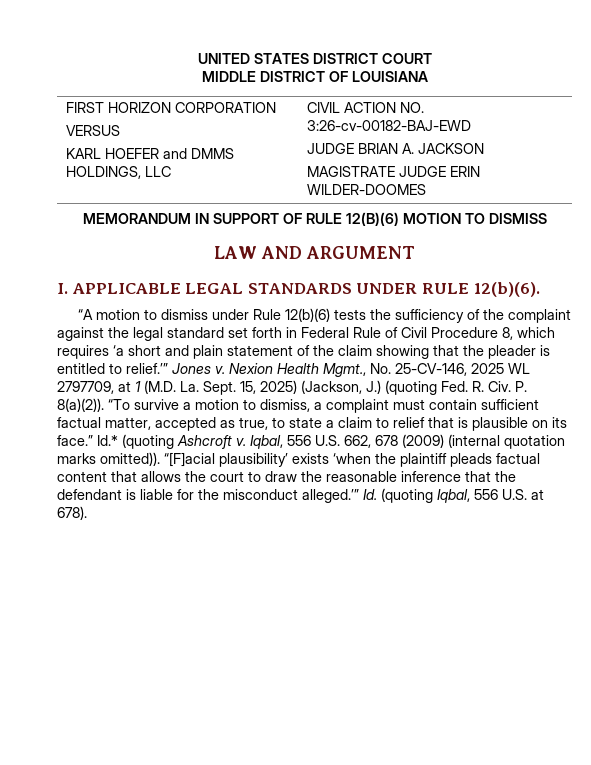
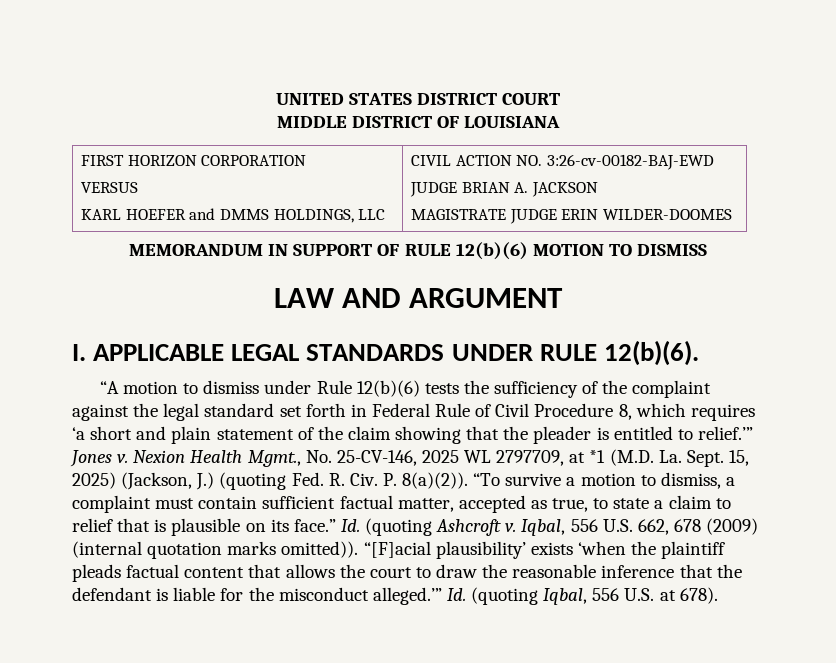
- MEMORANDUM IN SUPPORT OF RULE 12(B)(6) MOTION TO DISMISS
+ MEMORANDUM IN SUPPORT OF RULE 12(b)(6) MOTION TO DISMISS
- Nexion Health Mgmt., No. 25-CV-146, 2025 WL 2797709, at 1 (M.D. La. Sept.
+ Nexion Health Mgmt., No. 25-CV-146, 2025 WL 2797709, at *1 (M.D. La. Sept.
- Id.* (quoting Ashcroft v.
+ Id. (quoting Ashcroft v.

